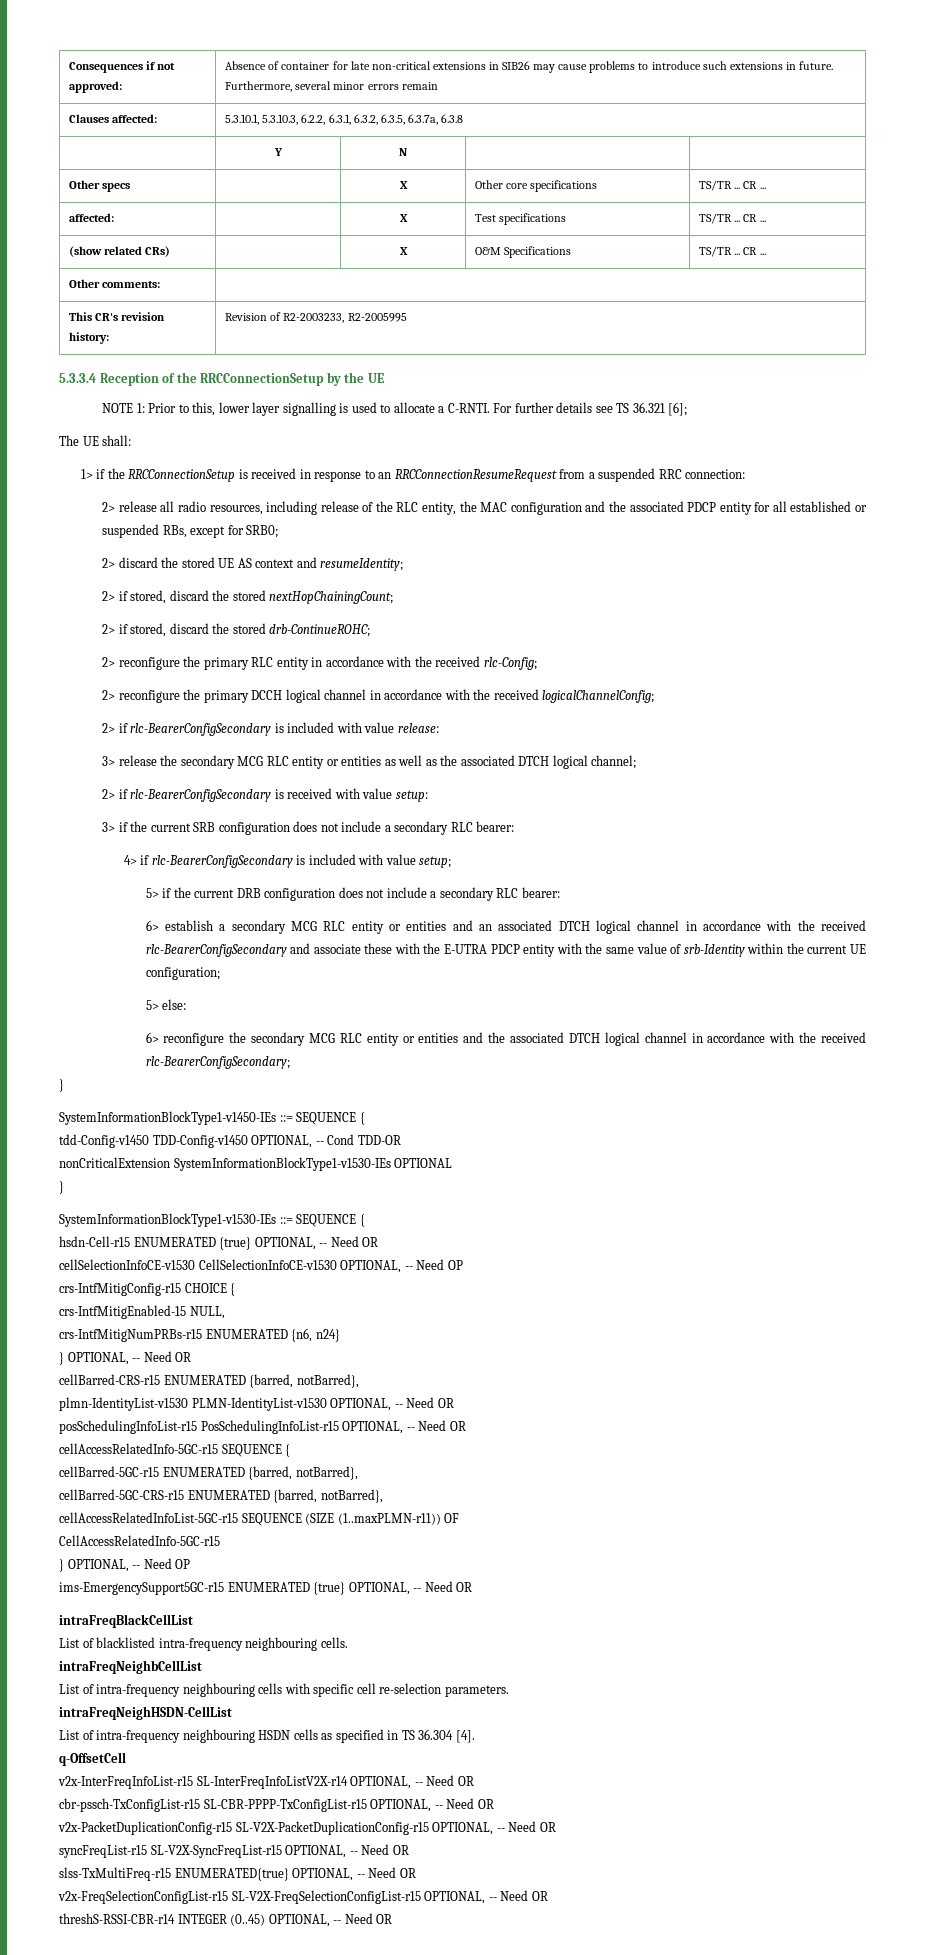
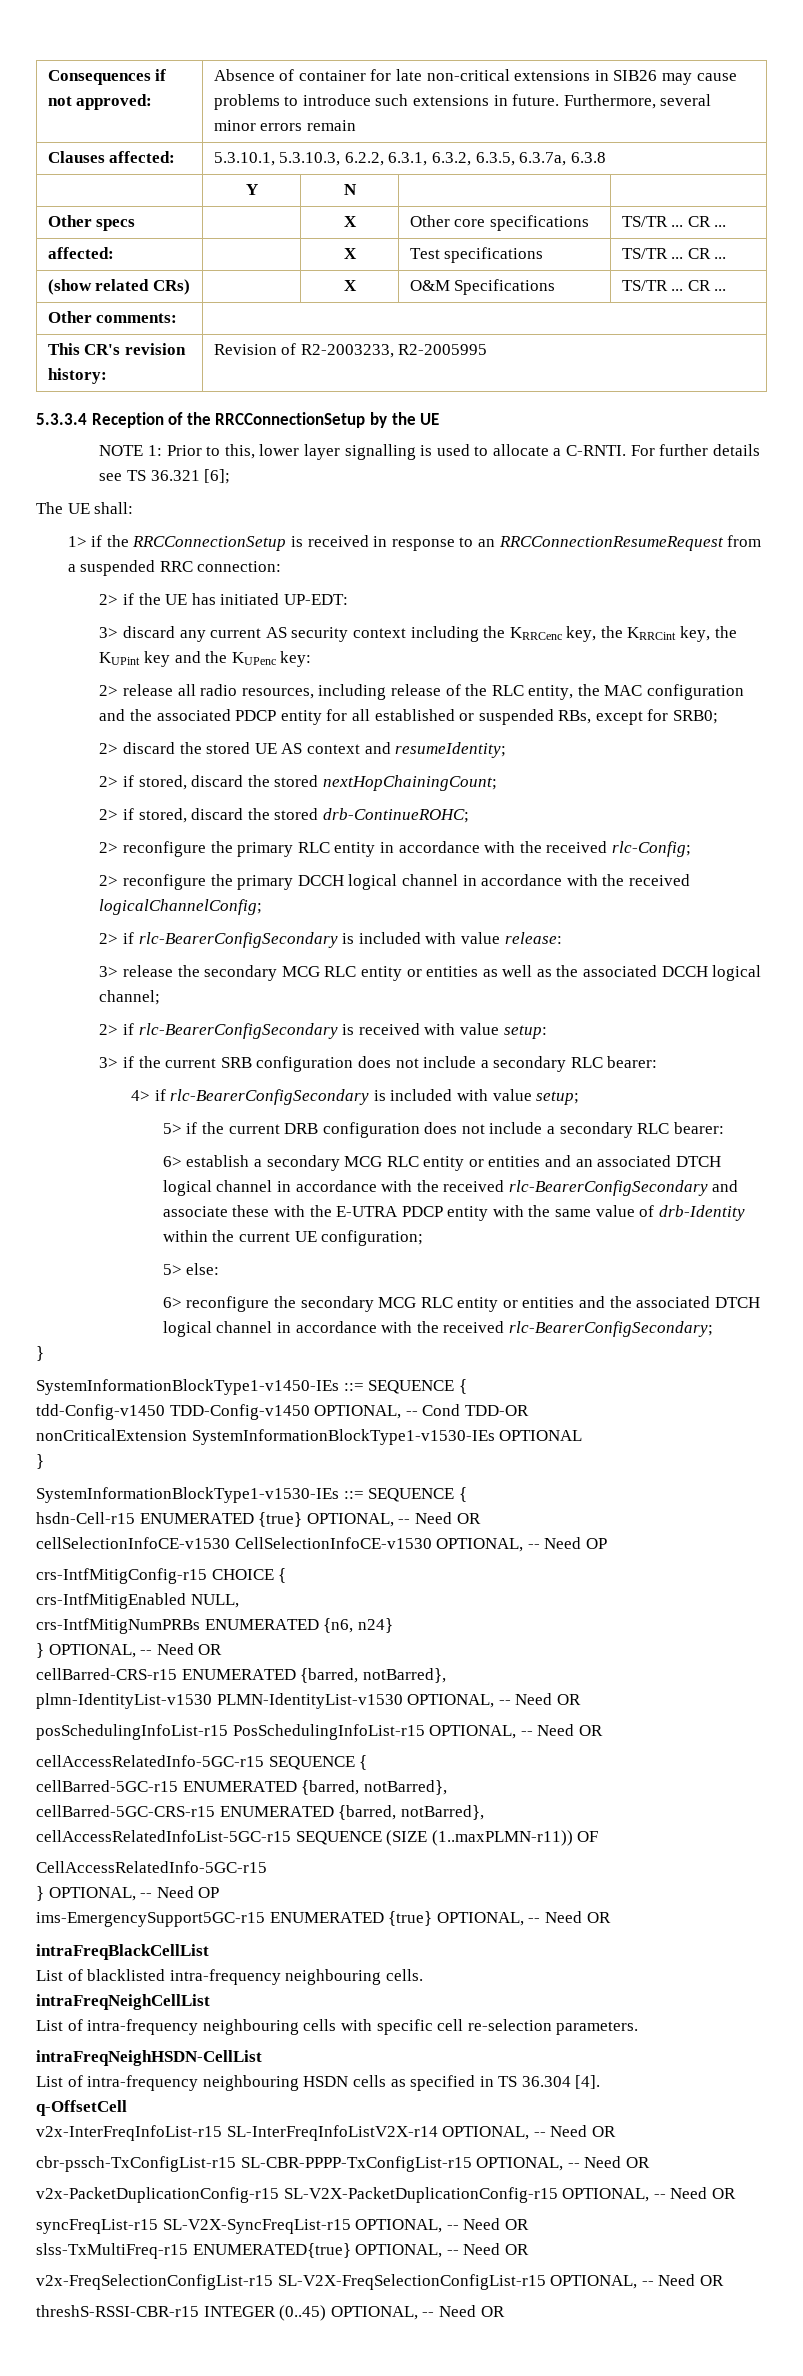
+ 2> if the UE has initiated UP-EDT:
+ 3> discard any current AS security context including the KRRCenc key, the KRRCint key, the KUPint key and the KUPenc key:
- 3> release the secondary MCG RLC entity or entities as well as the associated DTCH logical channel;
+ 3> release the secondary MCG RLC entity or entities as well as the associated DCCH logical channel;
- 6> establish a secondary MCG RLC entity or entities and an associated DTCH logical channel in accordance with the received rlc-BearerConfigSecondary and associate these with the E-UTRA PDCP entity with the same value of srb-Identity within the current UE configuration;
+ 6> establish a secondary MCG RLC entity or entities and an associated DTCH logical channel in accordance with the received rlc-BearerConfigSecondary and associate these with the E-UTRA PDCP entity with the same value of drb-Identity within the current UE configuration;
- crs-IntfMitigEnabled-15 NULL,
+ crs-IntfMitigEnabled NULL,
- crs-IntfMitigNumPRBs-r15 ENUMERATED {n6, n24}
+ crs-IntfMitigNumPRBs ENUMERATED {n6, n24}
- intraFreqNeighbCellList
+ intraFreqNeighCellList
- threshS-RSSI-CBR-r14 INTEGER (0..45) OPTIONAL, -- Need OR
+ threshS-RSSI-CBR-r15 INTEGER (0..45) OPTIONAL, -- Need OR

